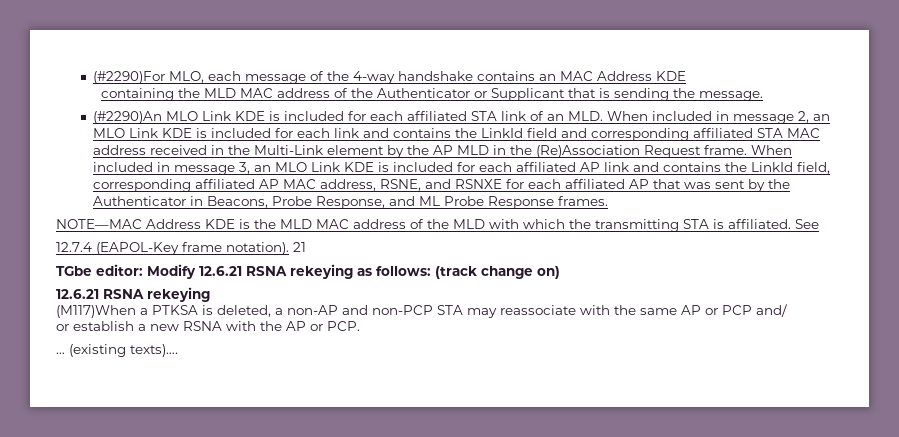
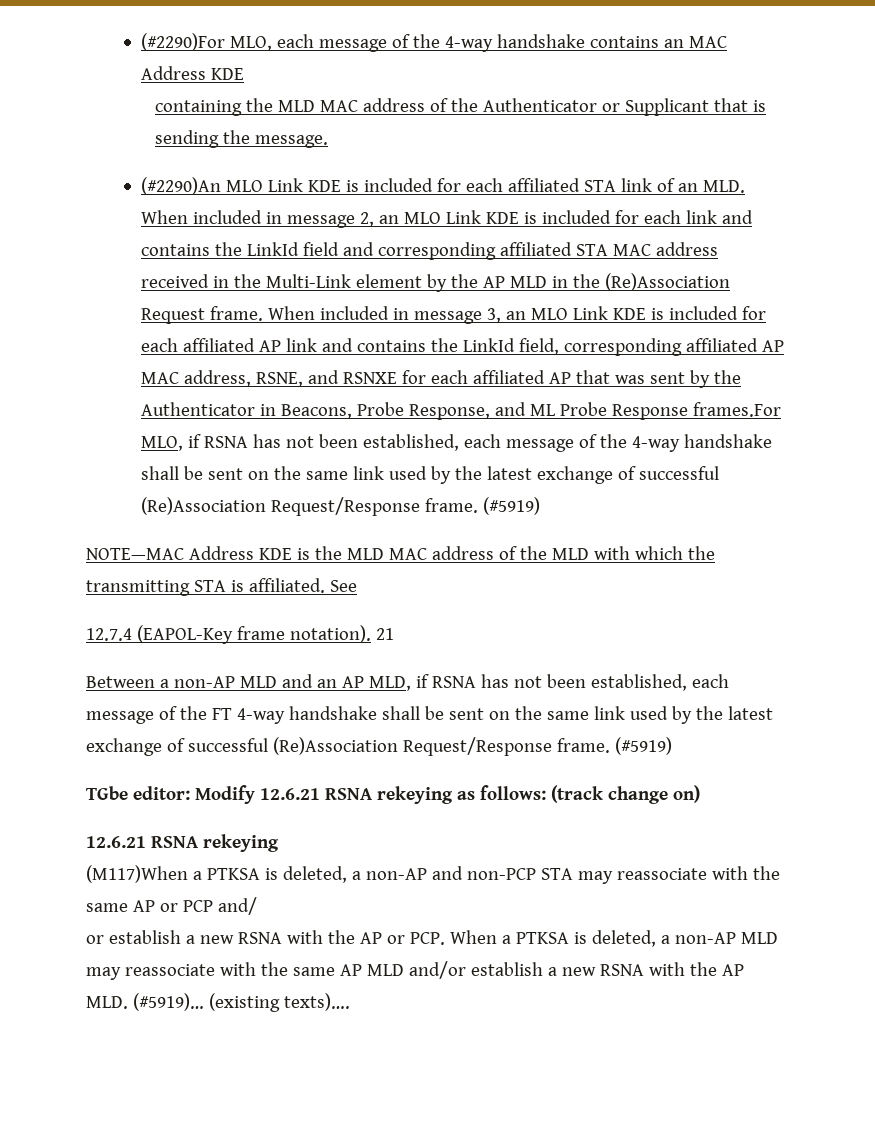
- When included in message 3, an MLO Link KDE is included for each affiliated AP link and contains the LinkId field, corresponding affiliated AP MAC address, RSNE, and RSNXE for each affiliated AP that was sent by the Authenticator in Beacons, Probe Response, and ML Probe Response frames.
+ When included in message 3, an MLO Link KDE is included for each affiliated AP link and contains the LinkId field, corresponding affiliated AP MAC address, RSNE, and RSNXE for each affiliated AP that was sent by the Authenticator in Beacons, Probe Response, and ML Probe Response frames.For MLO, if RSNA has not been established, each message of the 4-way handshake shall be sent on the same link used by the latest exchange of successful (Re)Association Request/Response frame. (#5919)
+ Between a non-AP MLD and an AP MLD, if RSNA has not been established, each message of the FT 4-way handshake shall be sent on the same link used by the latest exchange of successful (Re)Association Request/Response frame. (#5919)
- or establish a new RSNA with the AP or PCP.
- …
+ or establish a new RSNA with the AP or PCP. When a PTKSA is deleted, a non-AP MLD may reassociate with the same AP MLD and/or establish a new RSNA with the AP MLD. (#5919)…

